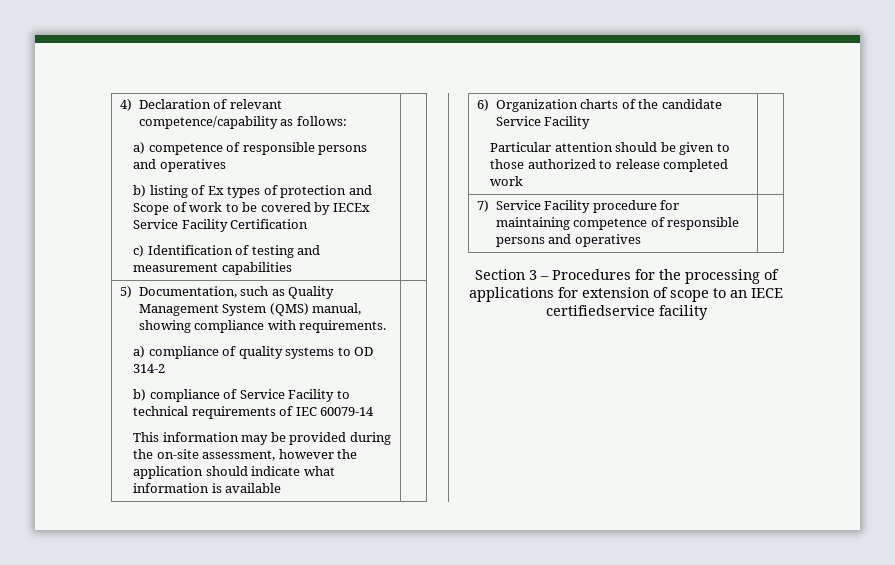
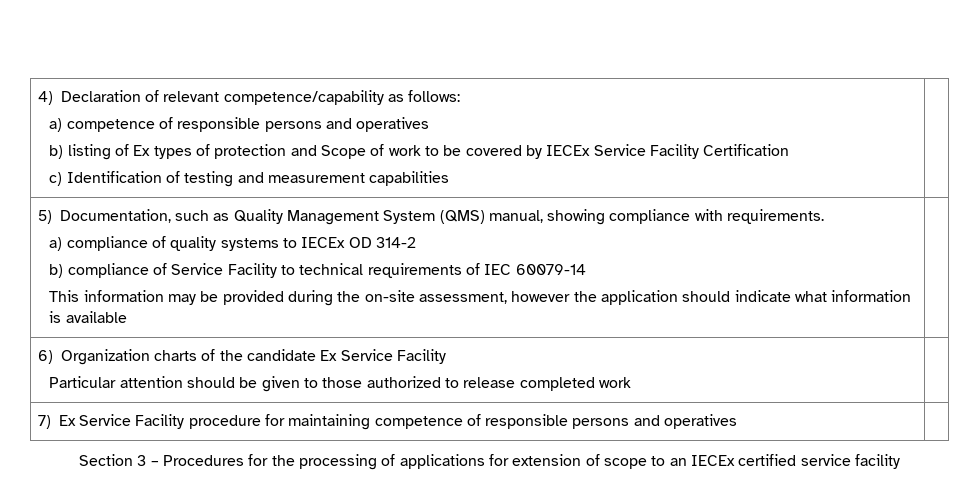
- a) compliance of quality systems to OD 314-2
+ a) compliance of quality systems to IECEx OD 314-2
- 6) Organization charts of the candidate Service Facility
+ 6) Organization charts of the candidate Ex Service Facility
- 7) Service Facility procedure for maintaining competence of responsible persons and operatives |
+ 7) Ex Service Facility procedure for maintaining competence of responsible persons and operatives |
- Section 3 – Procedures for the processing of applications for extension of scope to an IECE certifiedservice facility
+ Section 3 – Procedures for the processing of applications for extension of scope to an IECEx certified service facility

